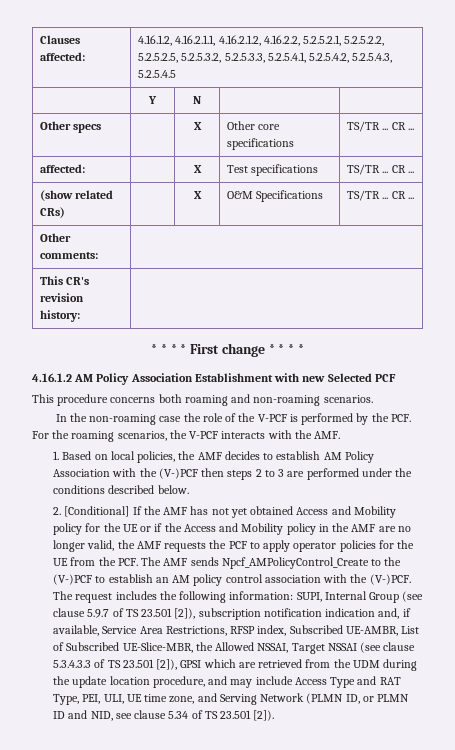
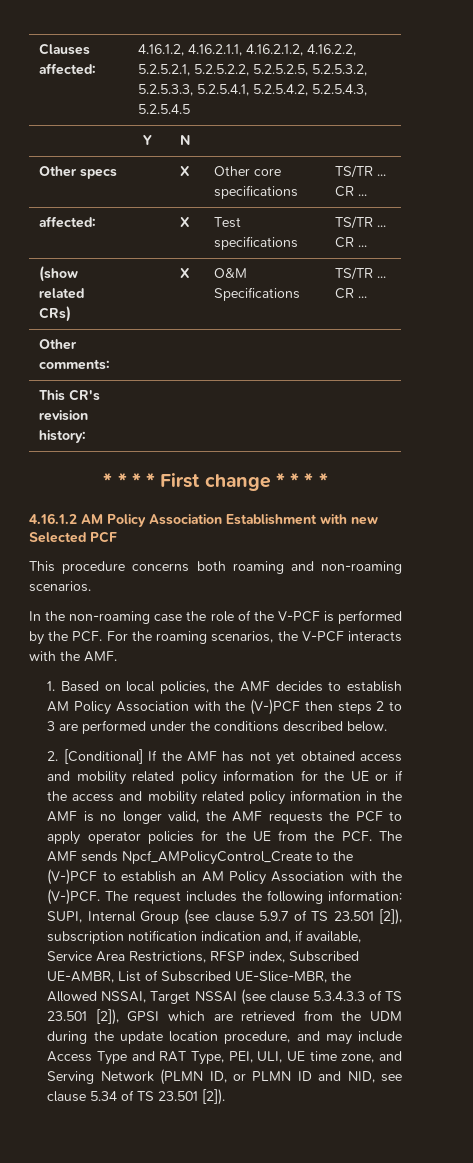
- 2. [Conditional] If the AMF has not yet obtained Access and Mobility policy for the UE or if the Access and Mobility policy in the AMF are no longer valid, the AMF requests the PCF to apply operator policies for the UE from the PCF. The AMF sends Npcf_AMPolicyControl_Create to the (V-)PCF to establish an AM policy control association with the (V-)PCF.
+ 2. [Conditional] If the AMF has not yet obtained access and mobility related policy information for the UE or if the access and mobility related policy information in the AMF is no longer valid, the AMF requests the PCF to apply operator policies for the UE from the PCF. The AMF sends Npcf_AMPolicyControl_Create to the (V-)PCF to establish an AM Policy Association with the (V-)PCF.

